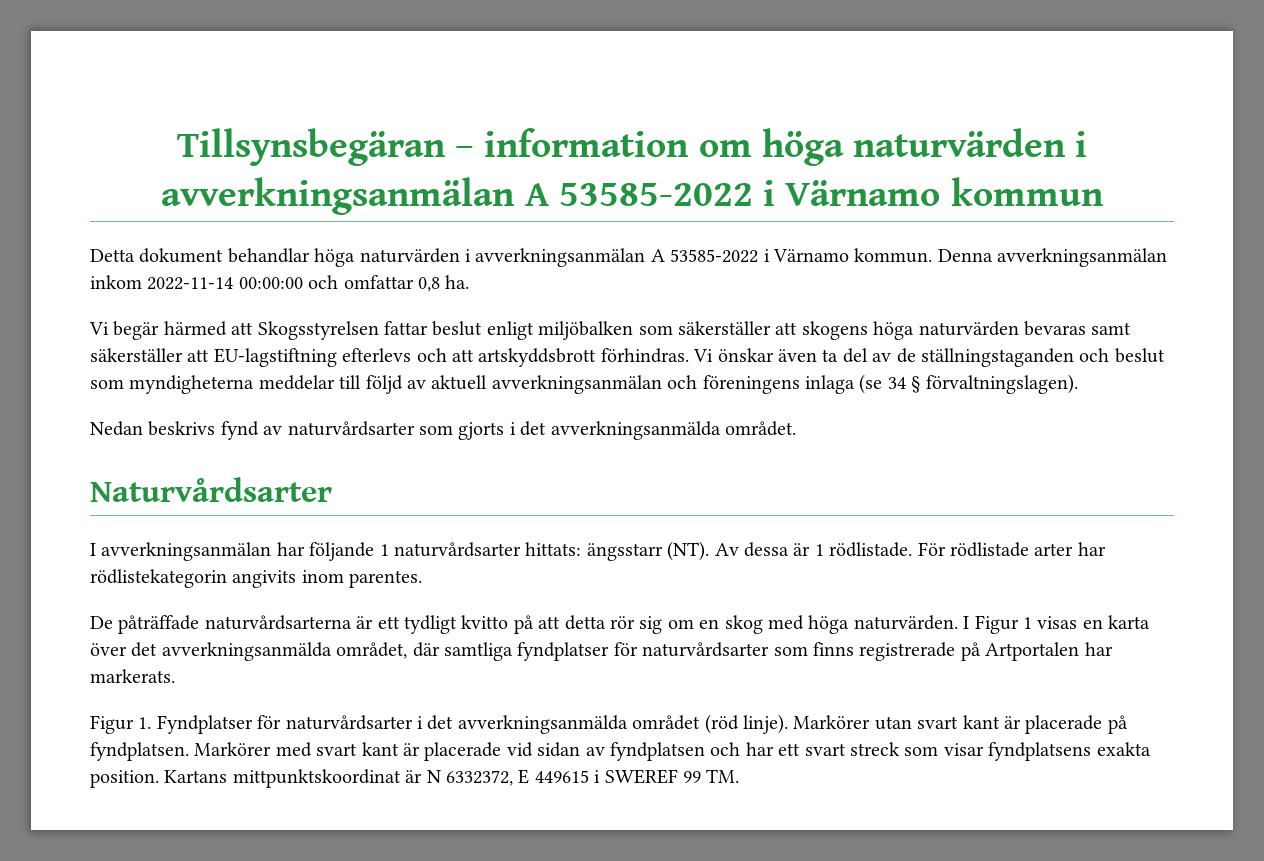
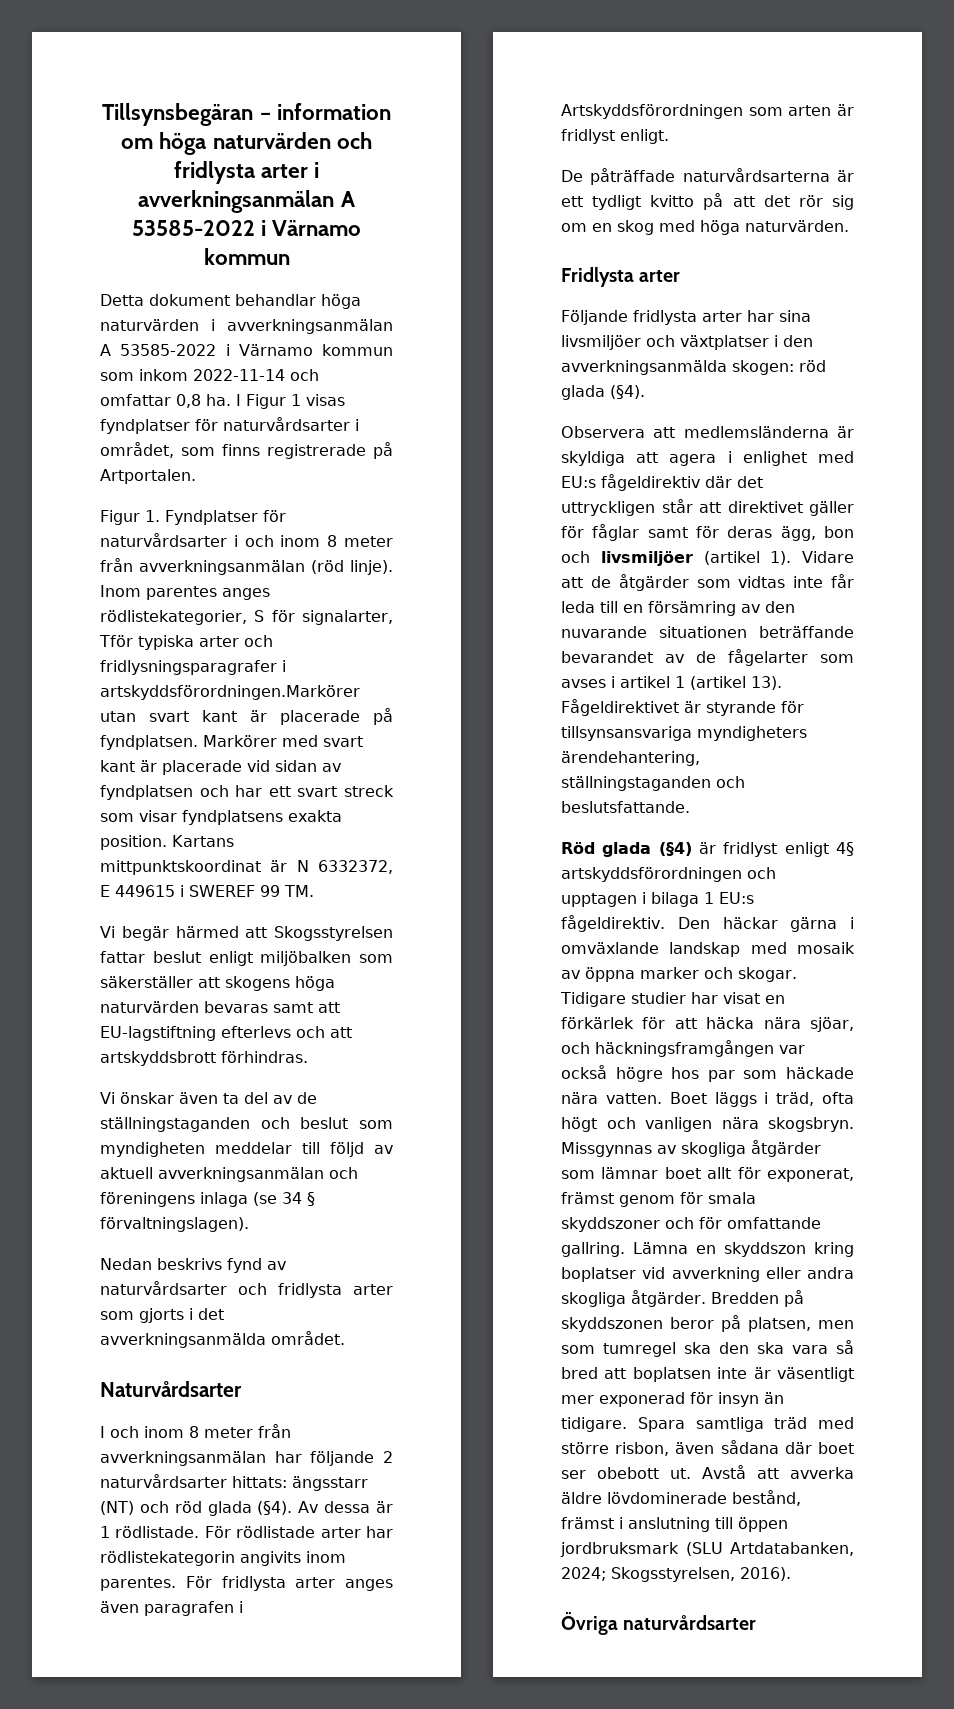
- Tillsynsbegäran – information om höga naturvärden i avverkningsanmälan A 53585-2022 i Värnamo kommun
+ Tillsynsbegäran – information om höga naturvärden och fridlysta arter i avverkningsanmälan A 53585-2022 i Värnamo kommun
- Detta dokument behandlar höga naturvärden i avverkningsanmälan A 53585-2022 i Värnamo kommun. Denna avverkningsanmälan inkom 2022-11-14 00:00:00 och omfattar 0,8 ha.
- Vi begär härmed att Skogsstyrelsen fattar beslut enligt miljöbalken som säkerställer att skogens höga naturvärden bevaras samt säkerställer att EU-lagstiftning efterlevs och att artskyddsbrott förhindras. Vi önskar även ta del av de ställningstaganden och beslut som myndigheterna meddelar till följd av aktuell avverkningsanmälan och föreningens inlaga (se 34 § förvaltningslagen).
- Nedan beskrivs fynd av naturvårdsarter som gjorts i det avverkningsanmälda området.
- Naturvårdsarter
- I avverkningsanmälan har följande 1 naturvårdsarter hittats: ängsstarr (NT). Av dessa är 1 rödlistade. För rödlistade arter har rödlistekategorin angivits inom parentes.
- De påträffade naturvårdsarterna är ett tydligt kvitto på att detta rör sig om en skog med höga naturvärden. I Figur 1 visas en karta över det avverkningsanmälda området, där samtliga fyndplatser för naturvårdsarter som finns registrerade på Artportalen har markerats.
+ Detta dokument behandlar höga naturvärden i avverkningsanmälan A 53585-2022 i Värnamo kommun som inkom 2022-11-14 och omfattar 0,8 ha. I Figur 1 visas fyndplatser för naturvårdsarter i området, som finns registrerade på Artportalen.
- Figur 1. Fyndplatser för naturvårdsarter i det avverkningsanmälda området (röd linje). Markörer utan svart kant är placerade på fyndplatsen.
+ Figur 1. Fyndplatser för naturvårdsarter i och inom 8 meter från avverkningsanmälan (röd linje). Inom parentes anges rödlistekategorier, S för signalarter, Tför typiska arter och fridlysningsparagrafer i artskyddsförordningen.Markörer utan svart kant är placerade på fyndplatsen.
+ Vi begär härmed att Skogsstyrelsen fattar beslut enligt miljöbalken som säkerställer att skogens höga naturvärden bevaras samt att EU-lagstiftning efterlevs och att artskyddsbrott förhindras.
+ Vi önskar även ta del av de ställningstaganden och beslut som myndigheten meddelar till följd av aktuell avverkningsanmälan och föreningens inlaga (se 34 § förvaltningslagen).
+ Nedan beskrivs fynd av naturvårdsarter och fridlysta arter som gjorts i det avverkningsanmälda området.
+ Naturvårdsarter
+ I och inom 8 meter från avverkningsanmälan har följande 2 naturvårdsarter hittats: ängsstarr (NT) och röd glada (§4). Av dessa är 1 rödlistade. För rödlistade arter har rödlistekategorin angivits inom parentes. För fridlysta arter anges även paragrafen i Artskyddsförordningen som arten är fridlyst enligt.
+ De påträffade naturvårdsarterna är ett tydligt kvitto på att det rör sig om en skog med höga naturvärden.
+ Fridlysta arter
+ Följande fridlysta arter har sina livsmiljöer och växtplatser i den avverkningsanmälda skogen: röd glada (§4).
+ Observera att medlemsländerna är skyldiga att agera i enlighet med EU:s fågeldirektiv där det uttryckligen står att direktivet gäller för fåglar samt för deras ägg, bon och livsmiljöer (artikel 1). Vidare att de åtgärder som vidtas inte får leda till en försämring av den nuvarande situationen beträffande bevarandet av de fågelarter som avses i artikel 1 (artikel 13). Fågeldirektivet är styrande för tillsynsansvariga myndigheters ärendehantering, ställningstaganden och beslutsfattande.
+ Röd glada (§4) är fridlyst enligt 4§ artskyddsförordningen och upptagen i bilaga 1 EU:s fågeldirektiv. Den häckar gärna i omväxlande landskap med mosaik av öppna marker och skogar. Tidigare studier har visat en förkärlek för att häcka nära sjöar, och häckningsframgången var också högre hos par som häckade nära vatten. Boet läggs i träd, ofta högt och vanligen nära skogsbryn. Missgynnas av skogliga åtgärder som lämnar boet allt för exponerat, främst genom för smala skyddszoner och för omfattande gallring. Lämna en skyddszon kring boplatser vid avverkning eller andra skogliga åtgärder. Bredden på skyddszonen beror på platsen, men som tumregel ska den ska vara så bred att boplatsen inte är väsentligt mer exponerad för insyn än tidigare. Spara samtliga träd med större risbon, även sådana där boet ser obebott ut. Avstå att avverka äldre lövdominerade bestånd, främst i anslutning till öppen jordbruksmark (SLU Artdatabanken, 2024; Skogsstyrelsen, 2016).
+ Övriga naturvårdsarter

